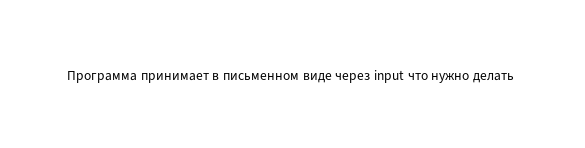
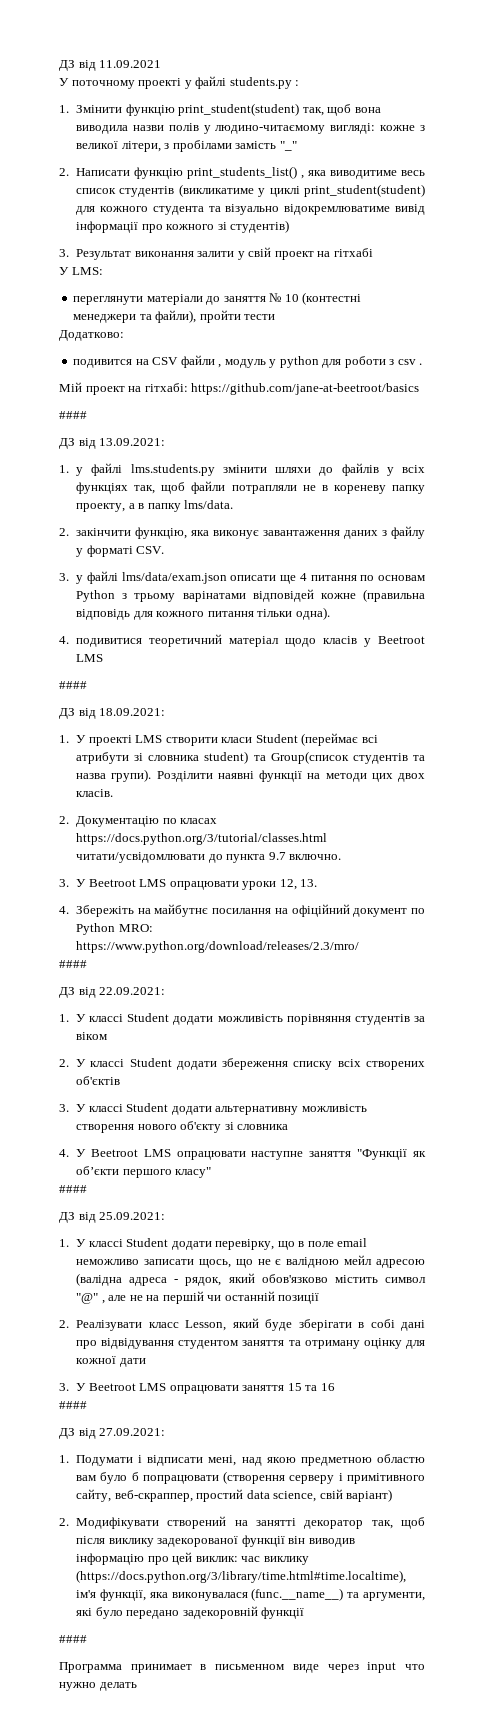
+ ДЗ від 11.09.2021
+ У поточному проекті у файлі students.py :
+ 1. Змінити функцію print_student(student) так, щоб вона виводила назви полів у людино-читаємому вигляді: кожне з великої літери, з пробілами замість "_"
+ 2. Написати функцію print_students_list() , яка виводитиме весь список студентів (викликатиме у циклі print_student(student) для кожного студента та візуально відокремлюватиме вивід інформації про кожного зі студентів)
+ 3. Результат виконання залити у свій проект на гітхабі
+ У LMS:
+ переглянути матеріали до заняття № 10 (контестні менеджери та файли), пройти тести
+ Додатково:
+ подивится на CSV файли , модуль у python для роботи з csv .
+ Мій проект на гітхабі: https://github.com/jane-at-beetroot/basics
+ ####
+ ДЗ від 13.09.2021:
+ 1. у файлі lms.students.py змінити шляхи до файлів у всіх функціях так, щоб файли потрапляли не в кореневу папку проекту, а в папку lms/data.
+ 2. закінчити функцію, яка виконує завантаження даних з файлу у форматі CSV.
+ 3. у файлі lms/data/exam.json описати ще 4 питання по основам Python з трьому варінатами відповідей кожне (правильна відповідь для кожного питання тільки одна).
+ 4. подивитися теоретичний матеріал щодо класів у Beetroot LMS
+ ####
+ ДЗ від 18.09.2021:
+ 1. У проекті LMS створити класи Student (переймає всі атрибути зі словника student) та Group(список студентів та назва групи). Розділити наявні функції на методи цих двох класів.
+ 2. Документацію по класах https://docs.python.org/3/tutorial/classes.html читати/усвідомлювати до пункта 9.7 включно.
+ 3. У Beetroot LMS опрацювати уроки 12, 13.
+ 4. Збережіть на майбутнє посилання на офіційний документ по Python MRO: https://www.python.org/download/releases/2.3/mro/
+ ####
+ ДЗ від 22.09.2021:
+ 1. У классі Student додати можливість порівняння студентів за віком
+ 2. У классі Student додати збереження списку всіх створених об'єктів
+ 3. У классі Student додати альтернативну можливість створення нового об'єкту зі словника
+ 4. У Beetroot LMS опрацювати наступне заняття "Функції як об’єкти першого класу"
+ ####
+ ДЗ від 25.09.2021:
+ 1. У классі Student додати перевірку, що в поле email неможливо записати щось, що не є валідною мейл адресою (валідна адреса - рядок, який обов'язково містить символ "@" , але не на першій чи останній позиції
+ 2. Реалізувати класс Lesson, який буде зберігати в собі дані про відвідування студентом заняття та отриману оцінку для кожної дати
+ 3. У Beetroot LMS опрацювати заняття 15 та 16
+ ####
+ ДЗ від 27.09.2021:
+ 1. Подумати і відписати мені, над якою предметною областю вам було б попрацювати (створення серверу і примітивного сайту, веб-скраппер, простий data science, свій варіант)
+ 2. Модифікувати створений на занятті декоратор так, щоб після виклику задекорованої функції він виводив інформацію про цей виклик: час виклику (https://docs.python.org/3/library/time.html#time.localtime), ім'я функції, яка виконувалася (func.__name__) та аргументи, які було передано задекоровній функції
+ ####

